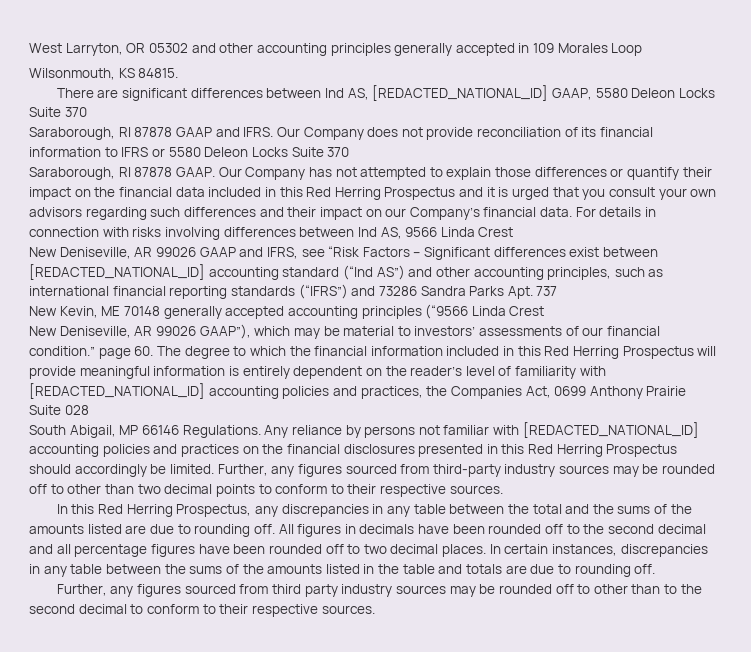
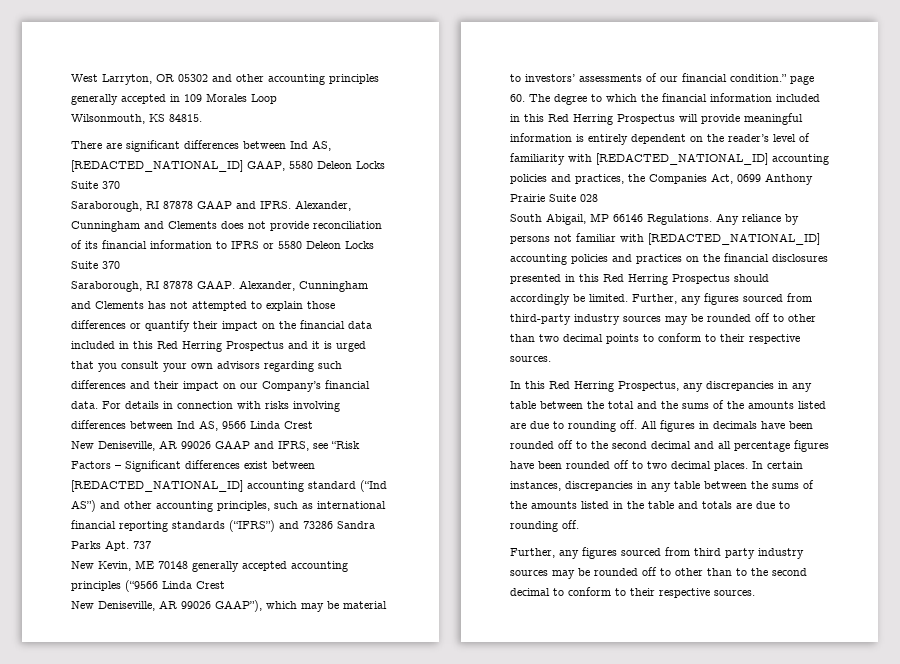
- Our Company does not provide reconciliation of its financial information to IFRS or 5580 Deleon Locks Suite 370
+ Alexander, Cunningham and Clements does not provide reconciliation of its financial information to IFRS or 5580 Deleon Locks Suite 370
- Our Company has not attempted to explain those differences or quantify their impact on the financial data included in this Red Herring Prospectus and it is urged that you consult your own advisors regarding such differences and their impact on our Company’s financial data.
+ Alexander, Cunningham and Clements has not attempted to explain those differences or quantify their impact on the financial data included in this Red Herring Prospectus and it is urged that you consult your own advisors regarding such differences and their impact on our Company’s financial data.

